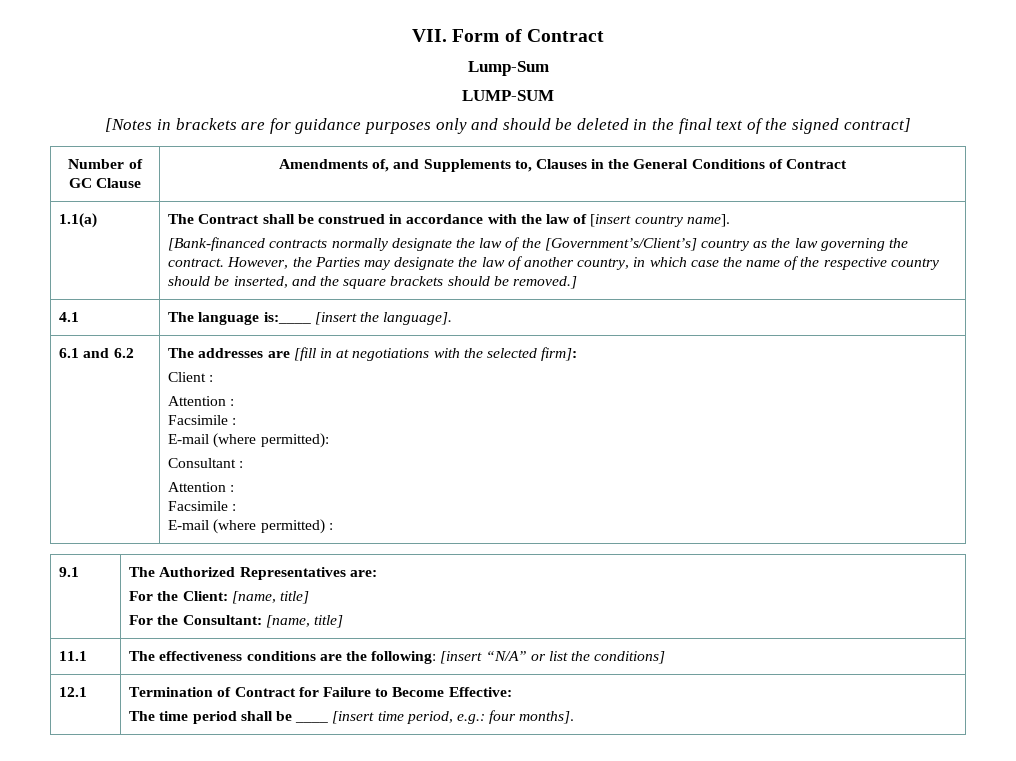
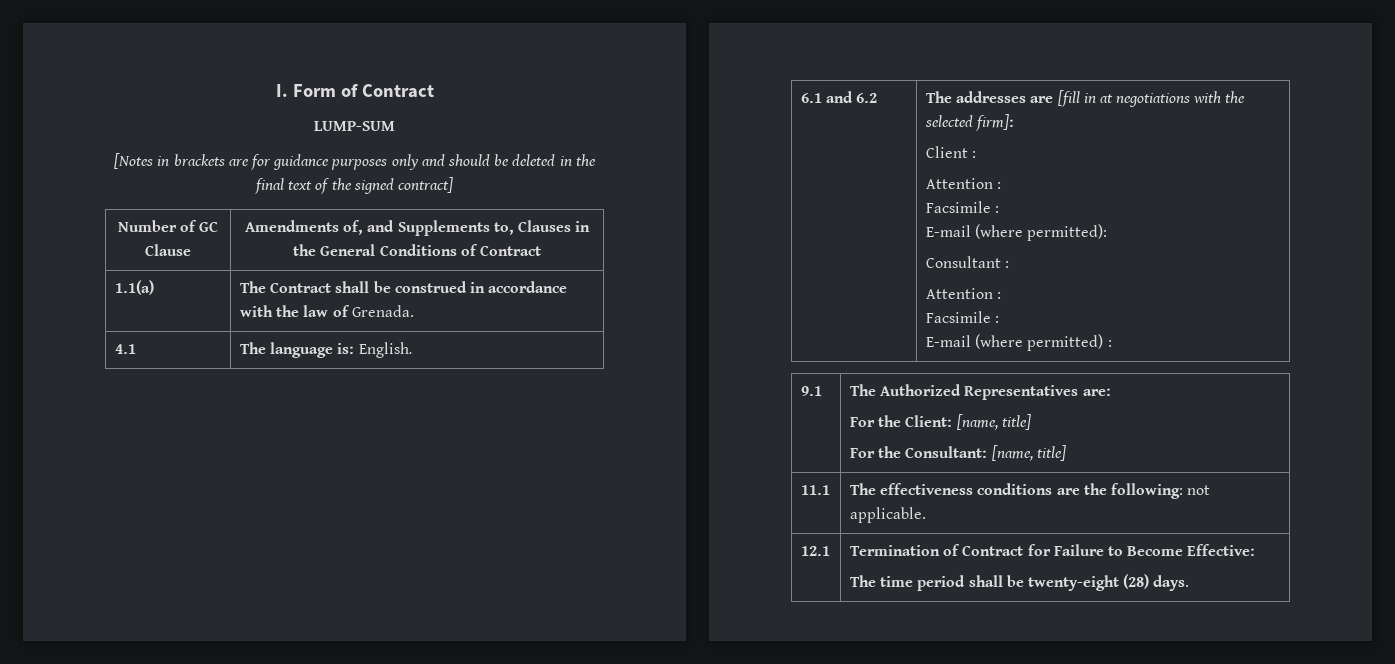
- VII. Form of Contract
+ I. Form of Contract
- Lump-Sum
- The Contract shall be construed in accordance with the law of [insert country name].
- [Bank-financed contracts normally designate the law of the [Government’s/Client’s] country as the law governing the contract. However, the Parties may designate the law of another country, in which case the name of the respective country should be inserted, and the square brackets should be removed.]
+ The Contract shall be construed in accordance with the law of Grenada.
- 4.1 | The language is:____ [insert the language].
+ 4.1 | The language is: English.
- 11.1 | The effectiveness conditions are the following: [insert “N/A” or list the conditions]
+ 11.1 | The effectiveness conditions are the following: not applicable.
  12.1 | Termination of Contract for Failure to Become Effective:
- The time period shall be ____ [insert time period, e.g.: four months].
+ The time period shall be twenty-eight (28) days.

